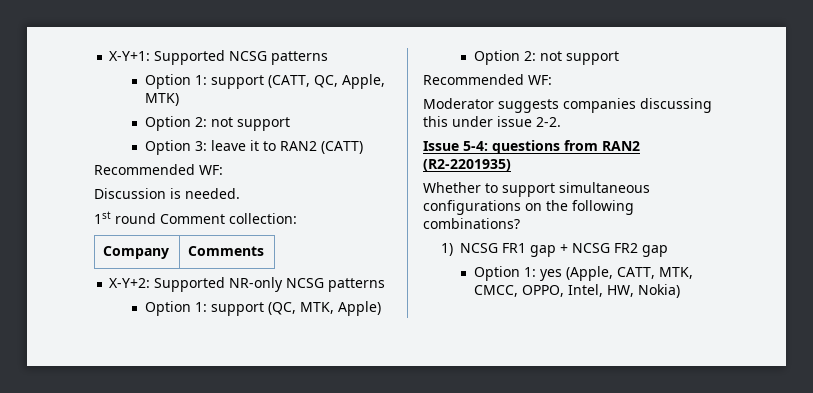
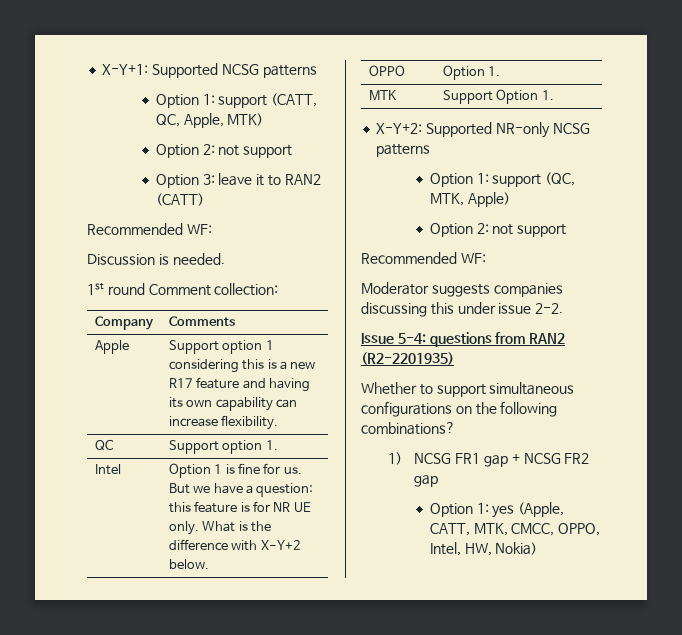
+ Apple | Support option 1 considering this is a new R17 feature and having its own capability can increase flexibility.
+ QC | Support option 1.
+ Intel | Option 1 is fine for us. But we have a question: this feature is for NR UE only. What is the difference with X-Y+2 below.
+ OPPO | Option 1.
+ MTK | Support Option 1.

